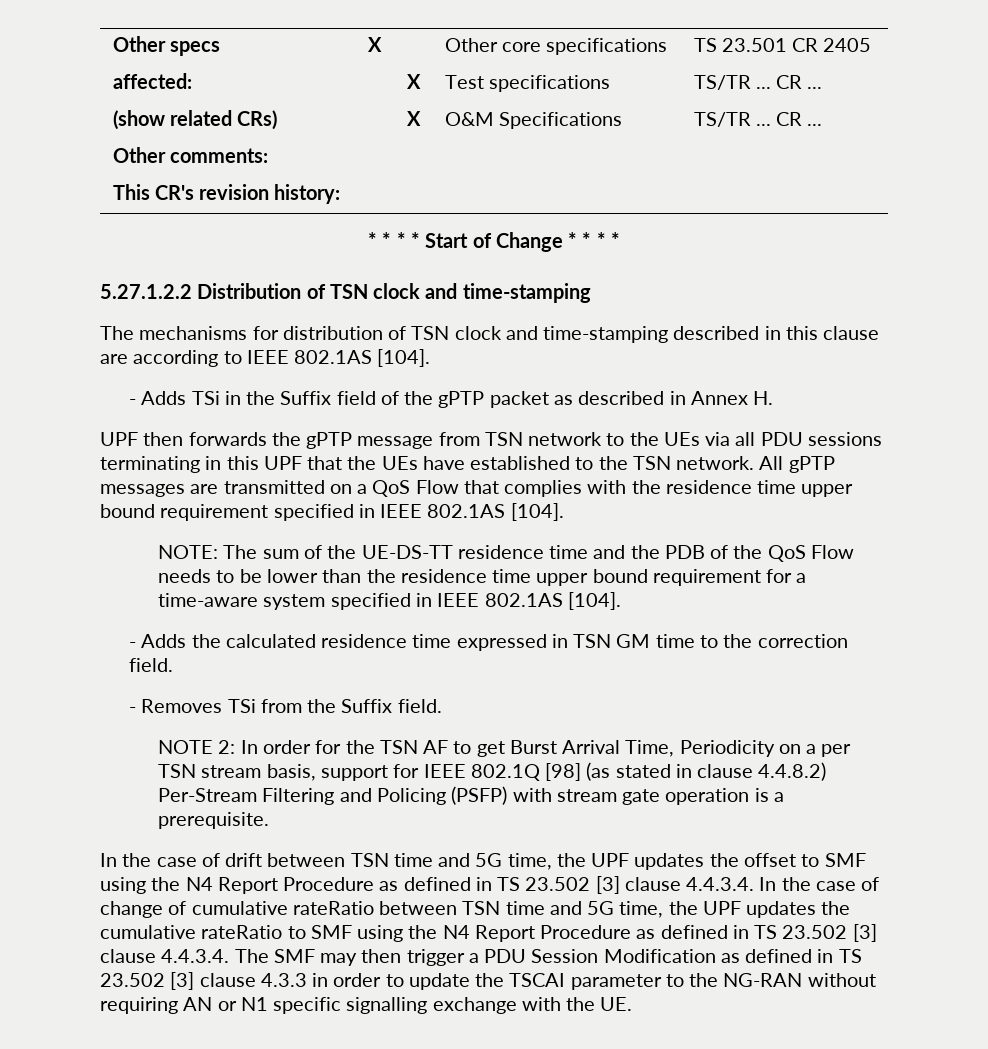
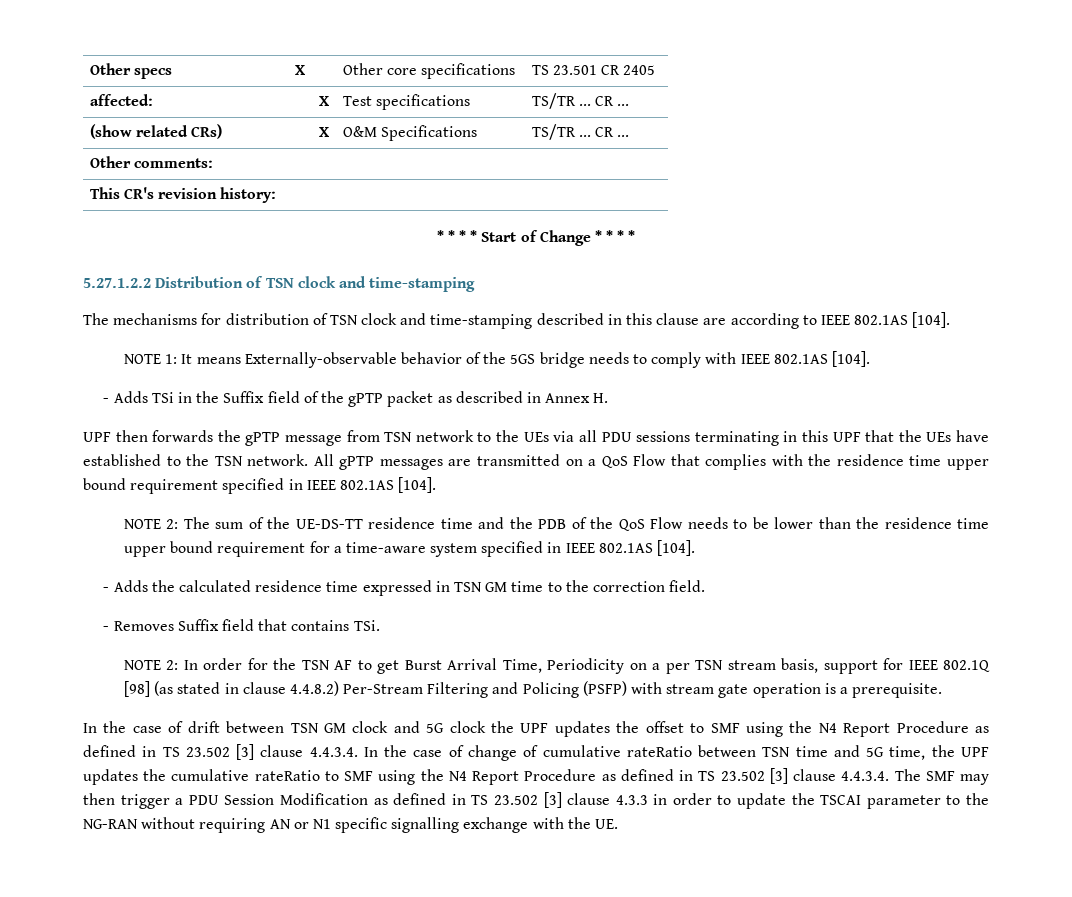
+ NOTE 1: It means Externally-observable behavior of the 5GS bridge needs to comply with IEEE 802.1AS [104].
- NOTE: The sum of the UE-DS-TT residence time and the PDB of the QoS Flow needs to be lower than the residence time upper bound requirement for a time-aware system specified in IEEE 802.1AS [104].
+ NOTE 2: The sum of the UE-DS-TT residence time and the PDB of the QoS Flow needs to be lower than the residence time upper bound requirement for a time-aware system specified in IEEE 802.1AS [104].
- - Removes TSi from the Suffix field.
+ - Removes Suffix field that contains TSi.
- In the case of drift between TSN time and 5G time, the UPF updates the offset to SMF using the N4 Report Procedure as defined in TS 23.502 [3] clause 4.4.3.4. In the case of change of cumulative rateRatio between TSN time and 5G time, the UPF updates the cumulative rateRatio to SMF using the N4 Report Procedure as defined in TS 23.502 [3] clause 4.4.3.4. The SMF may then trigger a PDU Session Modification as defined in TS 23.502 [3] clause 4.3.3 in order to update the TSCAI parameter to the NG-RAN without requiring AN or N1 specific signalling exchange with the UE.
+ In the case of drift between TSN GM clock and 5G clock the UPF updates the offset to SMF using the N4 Report Procedure as defined in TS 23.502 [3] clause 4.4.3.4. In the case of change of cumulative rateRatio between TSN time and 5G time, the UPF updates the cumulative rateRatio to SMF using the N4 Report Procedure as defined in TS 23.502 [3] clause 4.4.3.4. The SMF may then trigger a PDU Session Modification as defined in TS 23.502 [3] clause 4.3.3 in order to update the TSCAI parameter to the NG-RAN without requiring AN or N1 specific signalling exchange with the UE.

